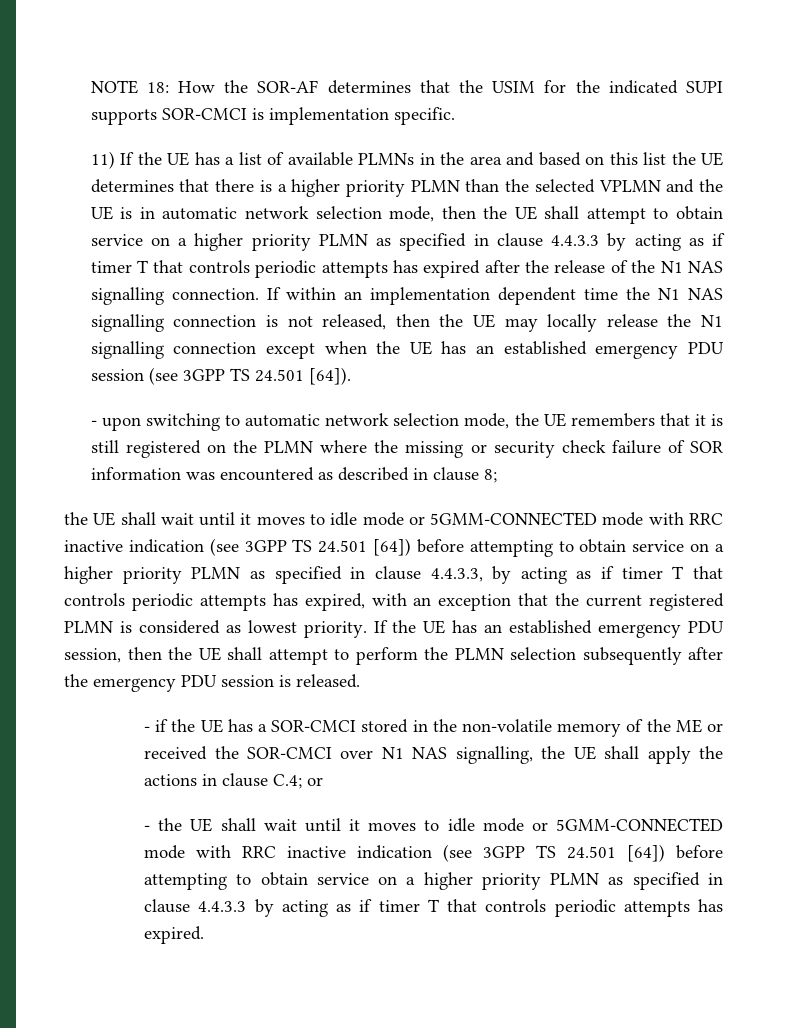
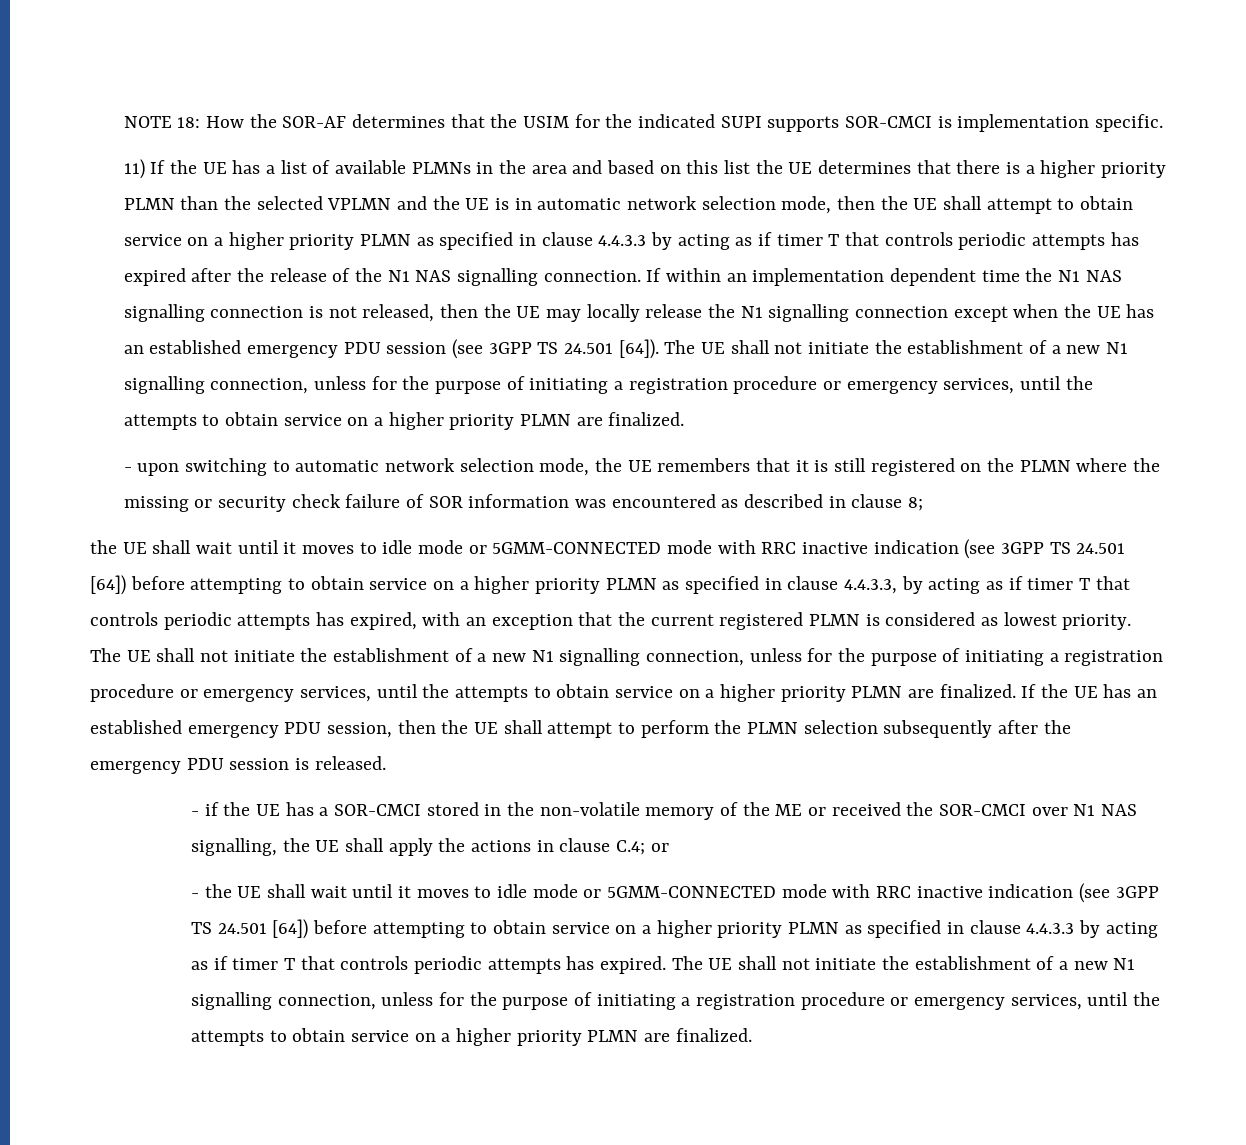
- If within an implementation dependent time the N1 NAS signalling connection is not released, then the UE may locally release the N1 signalling connection except when the UE has an established emergency PDU session (see 3GPP TS 24.501 [64]).
+ If within an implementation dependent time the N1 NAS signalling connection is not released, then the UE may locally release the N1 signalling connection except when the UE has an established emergency PDU session (see 3GPP TS 24.501 [64]). The UE shall not initiate the establishment of a new N1 signalling connection, unless for the purpose of initiating a registration procedure or emergency services, until the attempts to obtain service on a higher priority PLMN are finalized.
- the UE shall wait until it moves to idle mode or 5GMM-CONNECTED mode with RRC inactive indication (see 3GPP TS 24.501 [64]) before attempting to obtain service on a higher priority PLMN as specified in clause 4.4.3.3, by acting as if timer T that controls periodic attempts has expired, with an exception that the current registered PLMN is considered as lowest priority.
+ the UE shall wait until it moves to idle mode or 5GMM-CONNECTED mode with RRC inactive indication (see 3GPP TS 24.501 [64]) before attempting to obtain service on a higher priority PLMN as specified in clause 4.4.3.3, by acting as if timer T that controls periodic attempts has expired, with an exception that the current registered PLMN is considered as lowest priority. The UE shall not initiate the establishment of a new N1 signalling connection, unless for the purpose of initiating a registration procedure or emergency services, until the attempts to obtain service on a higher priority PLMN are finalized.
- - the UE shall wait until it moves to idle mode or 5GMM-CONNECTED mode with RRC inactive indication (see 3GPP TS 24.501 [64]) before attempting to obtain service on a higher priority PLMN as specified in clause 4.4.3.3 by acting as if timer T that controls periodic attempts has expired.
+ - the UE shall wait until it moves to idle mode or 5GMM-CONNECTED mode with RRC inactive indication (see 3GPP TS 24.501 [64]) before attempting to obtain service on a higher priority PLMN as specified in clause 4.4.3.3 by acting as if timer T that controls periodic attempts has expired. The UE shall not initiate the establishment of a new N1 signalling connection, unless for the purpose of initiating a registration procedure or emergency services, until the attempts to obtain service on a higher priority PLMN are finalized.

